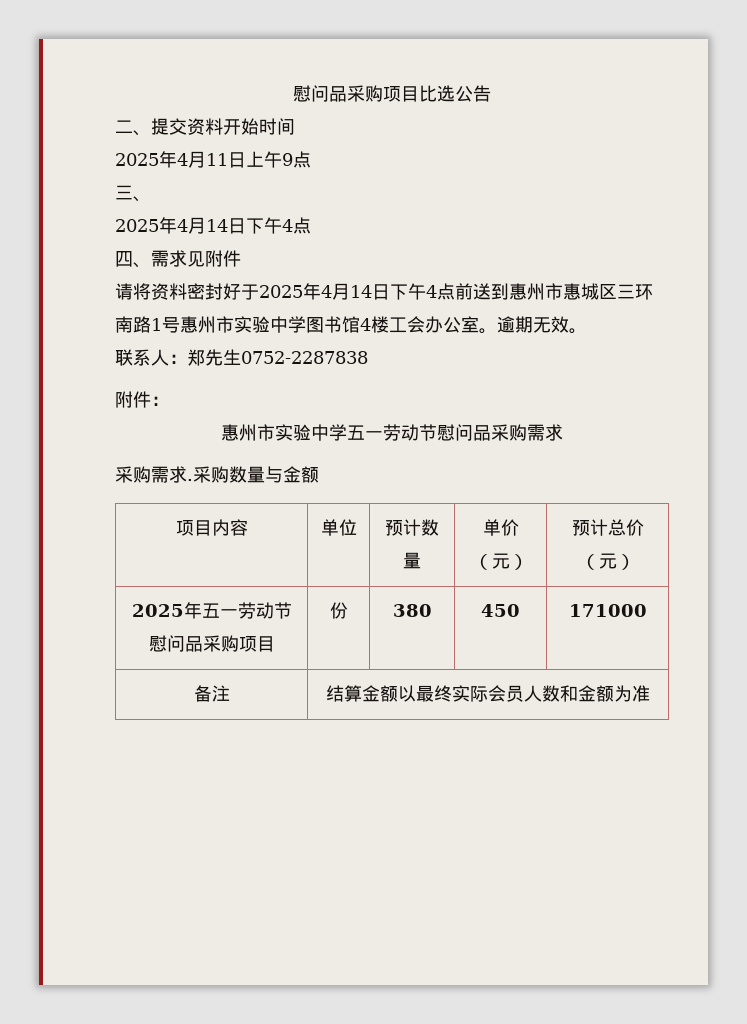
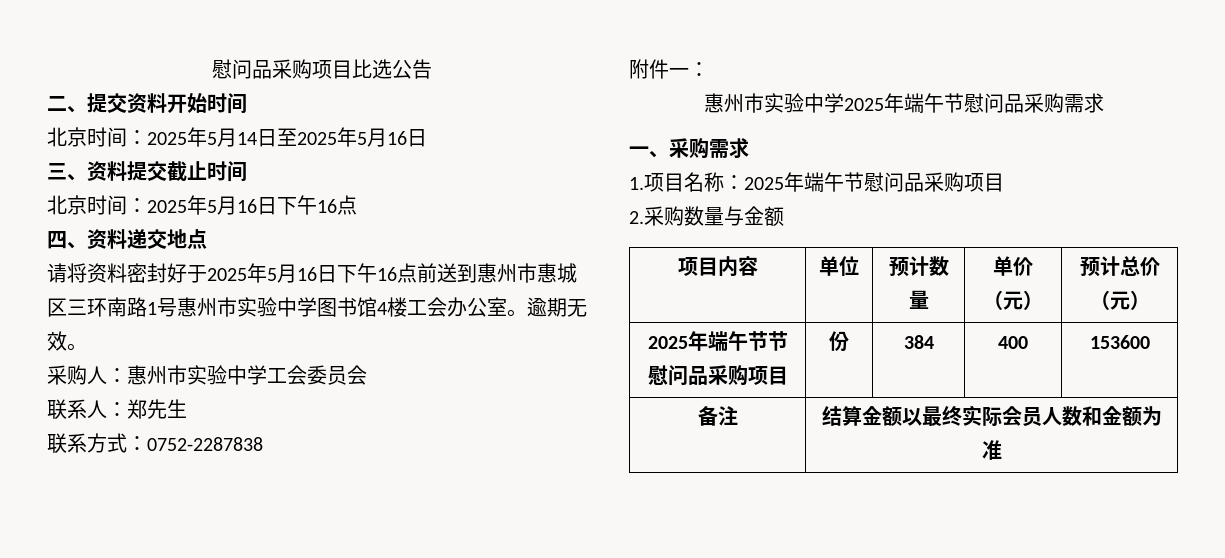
- 2025年4月11日上午9点
- 三、
- 2025年4月14日下午4点
+ 北京时间：2025年5月14日至2025年5月16日
+ 三、资料提交截止时间
+ 北京时间：2025年5月16日下午16点
- 四、需求见附件
+ 四、资料递交地点
- 请将资料密封好于2025年4月14日下午4点前送到惠州市惠城区三环南路1号惠州市实验中学图书馆4楼工会办公室。
+ 请将资料密封好于2025年5月16日下午16点前送到惠州市惠城区三环南路1号惠州市实验中学图书馆4楼工会办公室。
+ 采购人：惠州市实验中学工会委员会
- 联系人：郑先生0752-2287838
+ 联系人：郑先生
+ 联系方式：0752-2287838
- 附件：
+ 附件一：
- 惠州市实验中学五一劳动节慰问品采购需求
+ 惠州市实验中学2025年端午节慰问品采购需求
- 采购需求.采购数量与金额
+ 一、采购需求
+ 1.项目名称：2025年端午节慰问品采购项目
+ 2.采购数量与金额
- 2025年五一劳动节慰问品采购项目 | 份 | 380 | 450 | 171000
+ 2025年端午节节慰问品采购项目 | 份 | 384 | 400 | 153600

